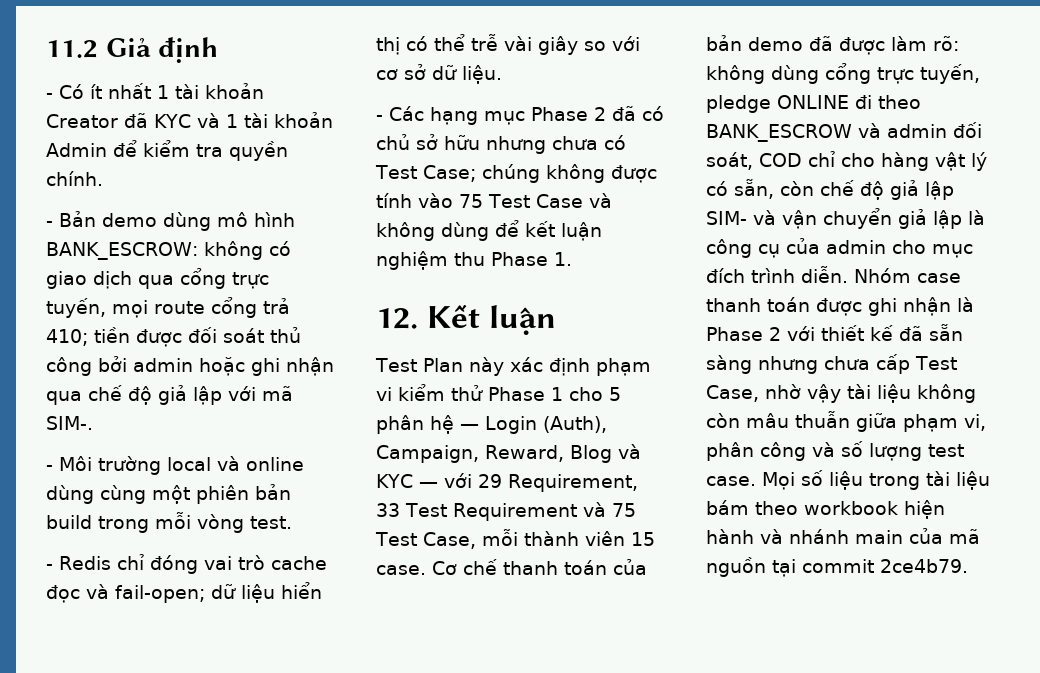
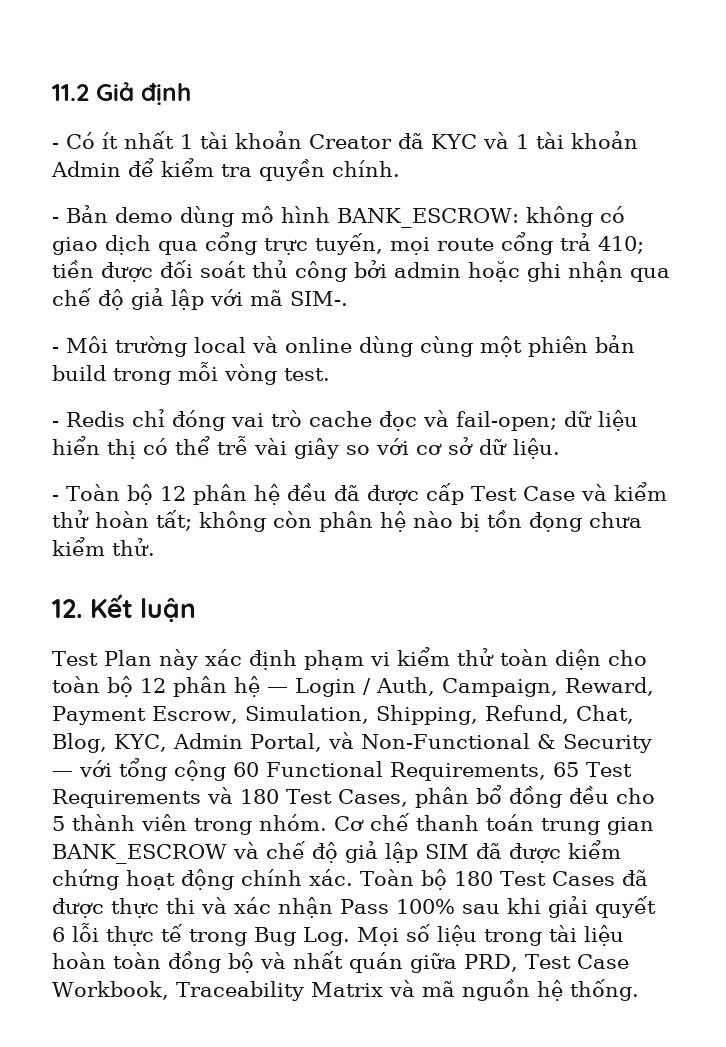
- - Các hạng mục Phase 2 đã có chủ sở hữu nhưng chưa có Test Case; chúng không được tính vào 75 Test Case và không dùng để kết luận nghiệm thu Phase 1.
+ - Toàn bộ 12 phân hệ đều đã được cấp Test Case và kiểm thử hoàn tất; không còn phân hệ nào bị tồn đọng chưa kiểm thử.
- Test Plan này xác định phạm vi kiểm thử Phase 1 cho 5 phân hệ — Login (Auth), Campaign, Reward, Blog và KYC — với 29 Requirement, 33 Test Requirement và 75 Test Case, mỗi thành viên 15 case. Cơ chế thanh toán của bản demo đã được làm rõ: không dùng cổng trực tuyến, pledge ONLINE đi theo BANK_ESCROW và admin đối soát, COD chỉ cho hàng vật lý có sẵn, còn chế độ giả lập SIM- và vận chuyển giả lập là công cụ của admin cho mục đích trình diễn. Nhóm case thanh toán được ghi nhận là Phase 2 với thiết kế đã sẵn sàng nhưng chưa cấp Test Case, nhờ vậy tài liệu không còn mâu thuẫn giữa phạm vi, phân công và số lượng test case. Mọi số liệu trong tài liệu bám theo workbook hiện hành và nhánh main của mã nguồn tại commit 2ce4b79.
+ Test Plan này xác định phạm vi kiểm thử toàn diện cho toàn bộ 12 phân hệ — Login / Auth, Campaign, Reward, Payment Escrow, Simulation, Shipping, Refund, Chat, Blog, KYC, Admin Portal, và Non-Functional & Security — với tổng cộng 60 Functional Requirements, 65 Test Requirements và 180 Test Cases, phân bổ đồng đều cho 5 thành viên trong nhóm. Cơ chế thanh toán trung gian BANK_ESCROW và chế độ giả lập SIM đã được kiểm chứng hoạt động chính xác. Toàn bộ 180 Test Cases đã được thực thi và xác nhận Pass 100% sau khi giải quyết 6 lỗi thực tế trong Bug Log. Mọi số liệu trong tài liệu hoàn toàn đồng bộ và nhất quán giữa PRD, Test Case Workbook, Traceability Matrix và mã nguồn hệ thống.

